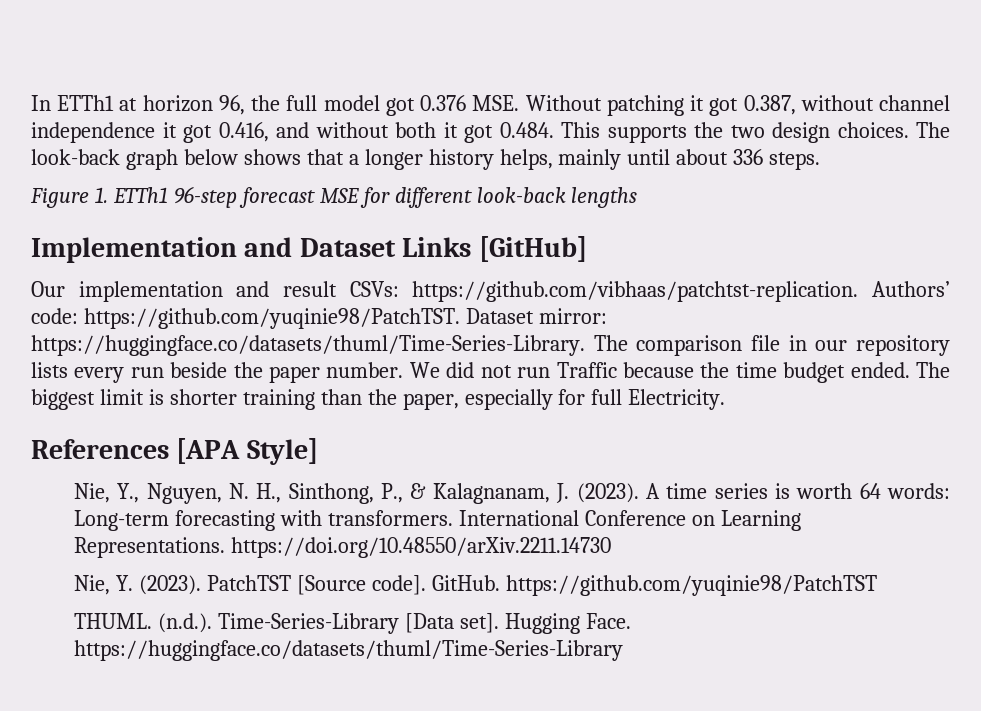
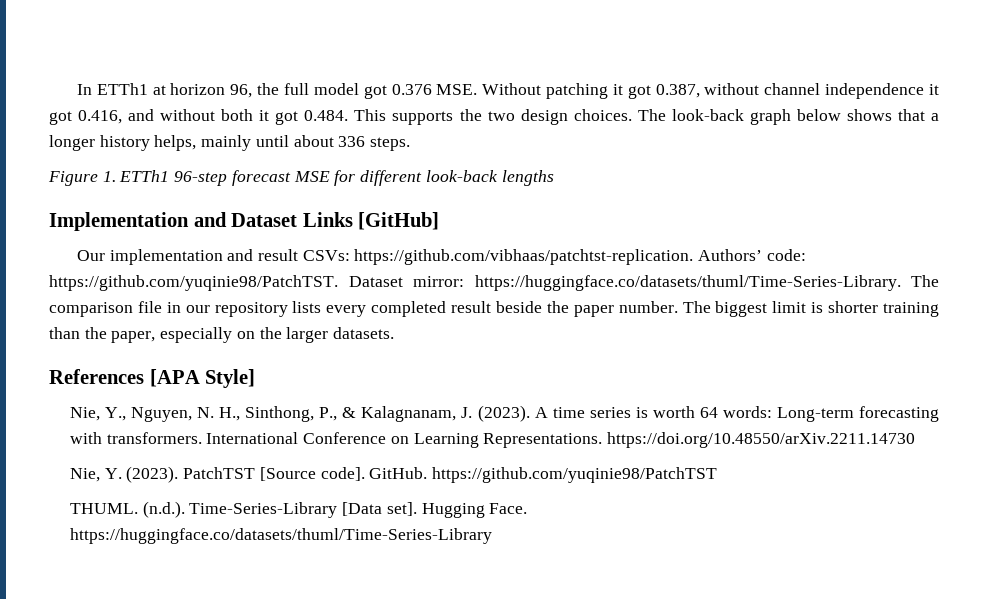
- Our implementation and result CSVs: https://github.com/vibhaas/patchtst-replication. Authors’ code: https://github.com/yuqinie98/PatchTST. Dataset mirror: https://huggingface.co/datasets/thuml/Time-Series-Library. The comparison file in our repository lists every run beside the paper number.
+ Our implementation and result CSVs: https://github.com/vibhaas/patchtst-replication. Authors’ code: https://github.com/yuqinie98/PatchTST. Dataset mirror: https://huggingface.co/datasets/thuml/Time-Series-Library. The comparison file in our repository lists every completed result beside the paper number.
- We did not run Traffic because the time budget ended.
- The biggest limit is shorter training than the paper, especially for full Electricity.
+ The biggest limit is shorter training than the paper, especially on the larger datasets.

